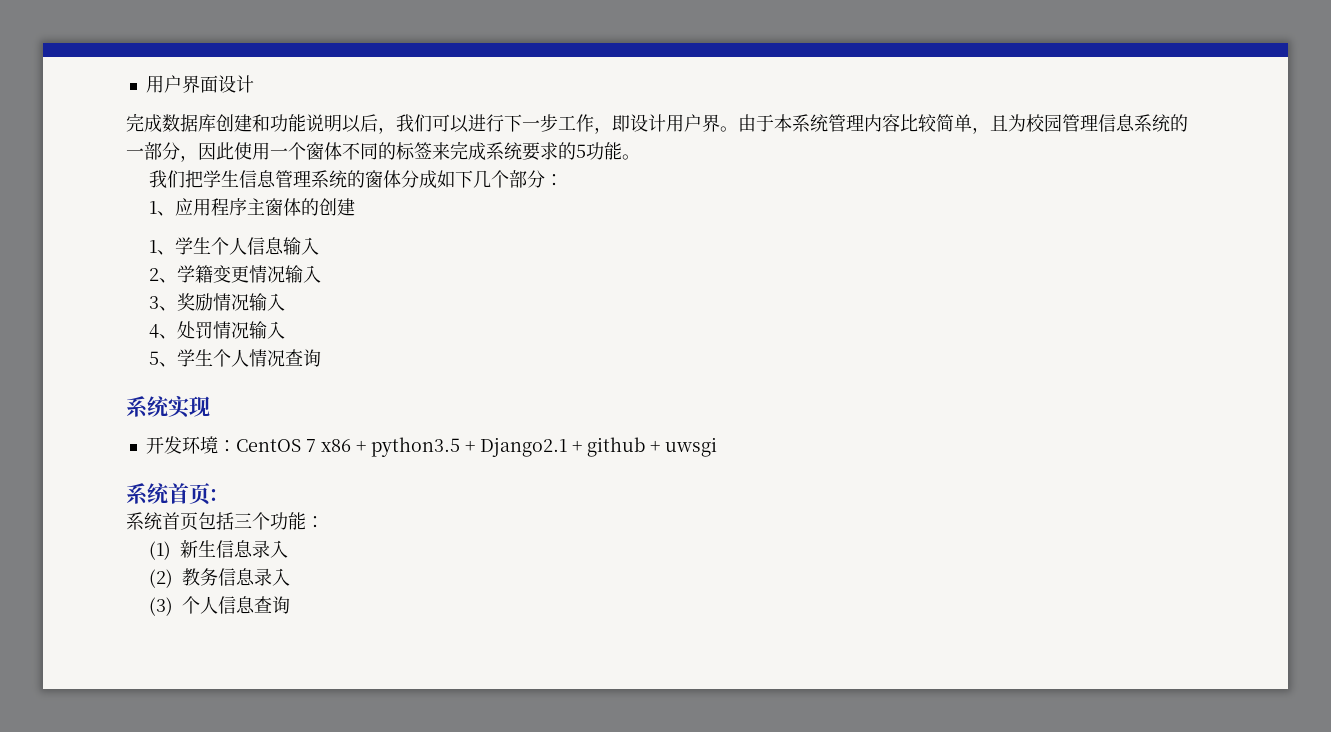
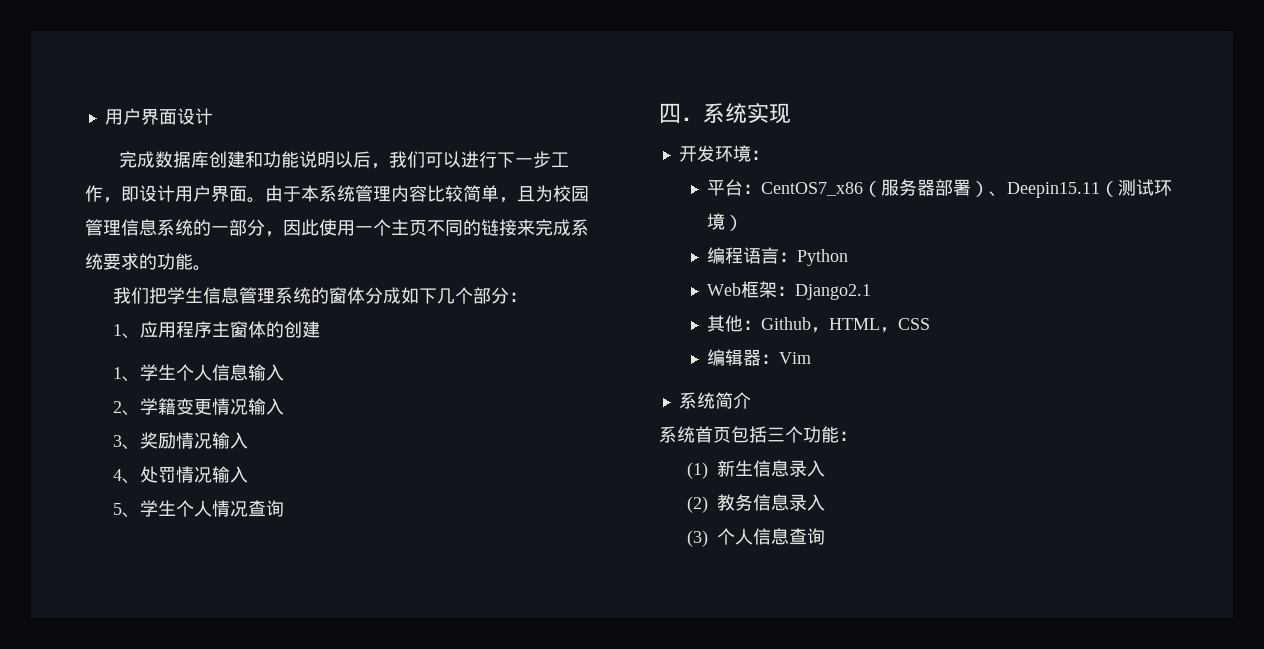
- 完成数据库创建和功能说明以后，我们可以进行下一步工作，即设计用户界。
+ 完成数据库创建和功能说明以后，我们可以进行下一步工作，即设计用户界面。
- 由于本系统管理内容比较简单，且为校园管理信息系统的一部分，因此使用一个窗体不同的标签来完成系统要求的5功能。
+ 由于本系统管理内容比较简单，且为校园管理信息系统的一部分，因此使用一个主页不同的链接来完成系统要求的功能。
- 系统实现
+ 四．系统实现
- 开发环境：CentOS 7 x86 + python3.5 + Django2.1 + github + uwsgi
- 系统首页:
+ 开发环境：
+ 平台：CentOS7_x86（服务器部署）、Deepin15.11（测试环境）
+ 编程语言：Python
+ Web框架：Django2.1
+ 其他：Github，HTML，CSS
+ 编辑器：Vim
+ 系统简介

